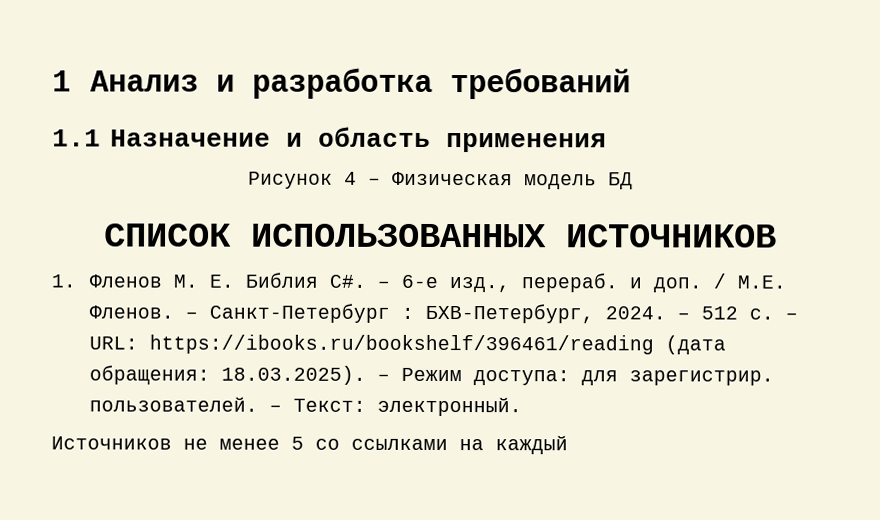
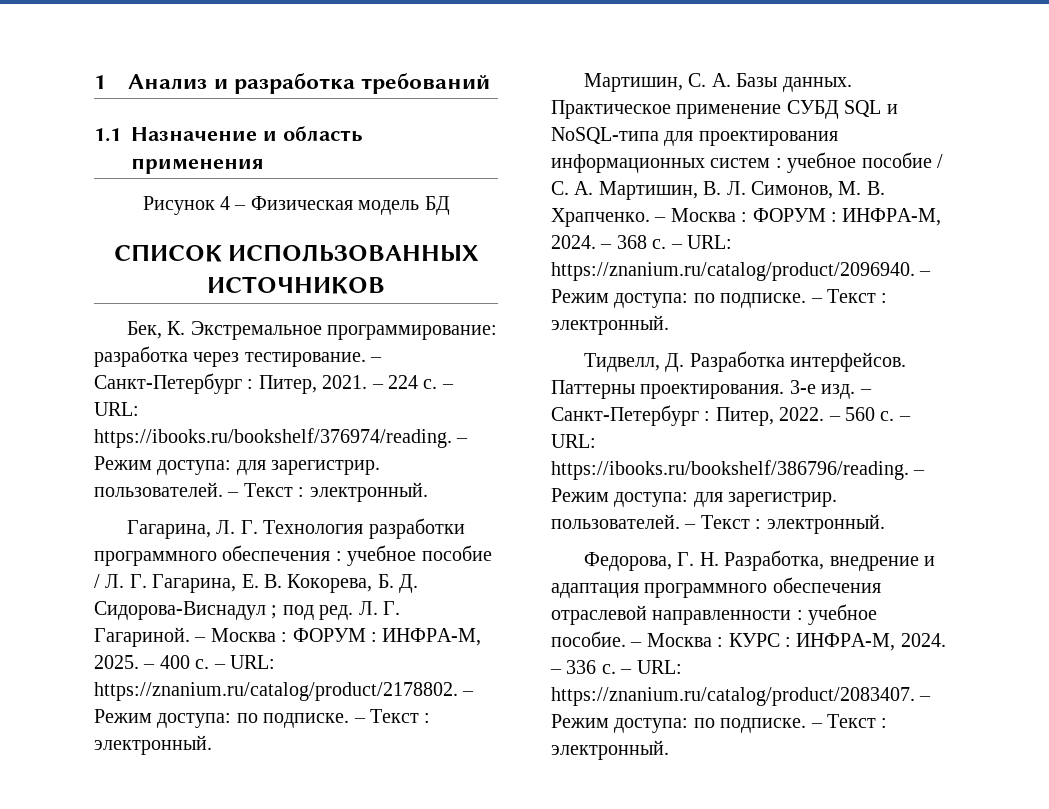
- 1. Фленов М. Е. Библия C#. – 6-е изд., перераб. и доп. / М.Е. Фленов. – Санкт-Петербург : БХВ-Петербург, 2024. – 512 с. – URL: https://ibooks.ru/bookshelf/396461/reading (дата обращения: 18.03.2025). – Режим доступа: для зарегистрир. пользователей. – Текст: электронный.
- Источников не менее 5 со ссылками на каждый
+ Бек, К. Экстремальное программирование: разработка через тестирование. – Санкт-Петербург : Питер, 2021. – 224 с. – URL: https://ibooks.ru/bookshelf/376974/reading. – Режим доступа: для зарегистрир. пользователей. – Текст : электронный.
+ Гагарина, Л. Г. Технология разработки программного обеспечения : учебное пособие / Л. Г. Гагарина, Е. В. Кокорева, Б. Д. Сидорова-Виснадул ; под ред. Л. Г. Гагариной. – Москва : ФОРУМ : ИНФРА-М, 2025. – 400 с. – URL: https://znanium.ru/catalog/product/2178802. – Режим доступа: по подписке. – Текст : электронный.
+ Мартишин, С. А. Базы данных. Практическое применение СУБД SQL и NoSQL-типа для проектирования информационных систем : учебное пособие / С. А. Мартишин, В. Л. Симонов, М. В. Храпченко. – Москва : ФОРУМ : ИНФРА-М, 2024. – 368 с. – URL: https://znanium.ru/catalog/product/2096940. – Режим доступа: по подписке. – Текст : электронный.
+ Тидвелл, Д. Разработка интерфейсов. Паттерны проектирования. 3-е изд. – Санкт-Петербург : Питер, 2022. – 560 с. – URL: https://ibooks.ru/bookshelf/386796/reading. – Режим доступа: для зарегистрир. пользователей. – Текст : электронный.
+ Федорова, Г. Н. Разработка, внедрение и адаптация программного обеспечения отраслевой направленности : учебное пособие. – Москва : КУРС : ИНФРА-М, 2024. – 336 с. – URL: https://znanium.ru/catalog/product/2083407. – Режим доступа: по подписке. – Текст : электронный.

